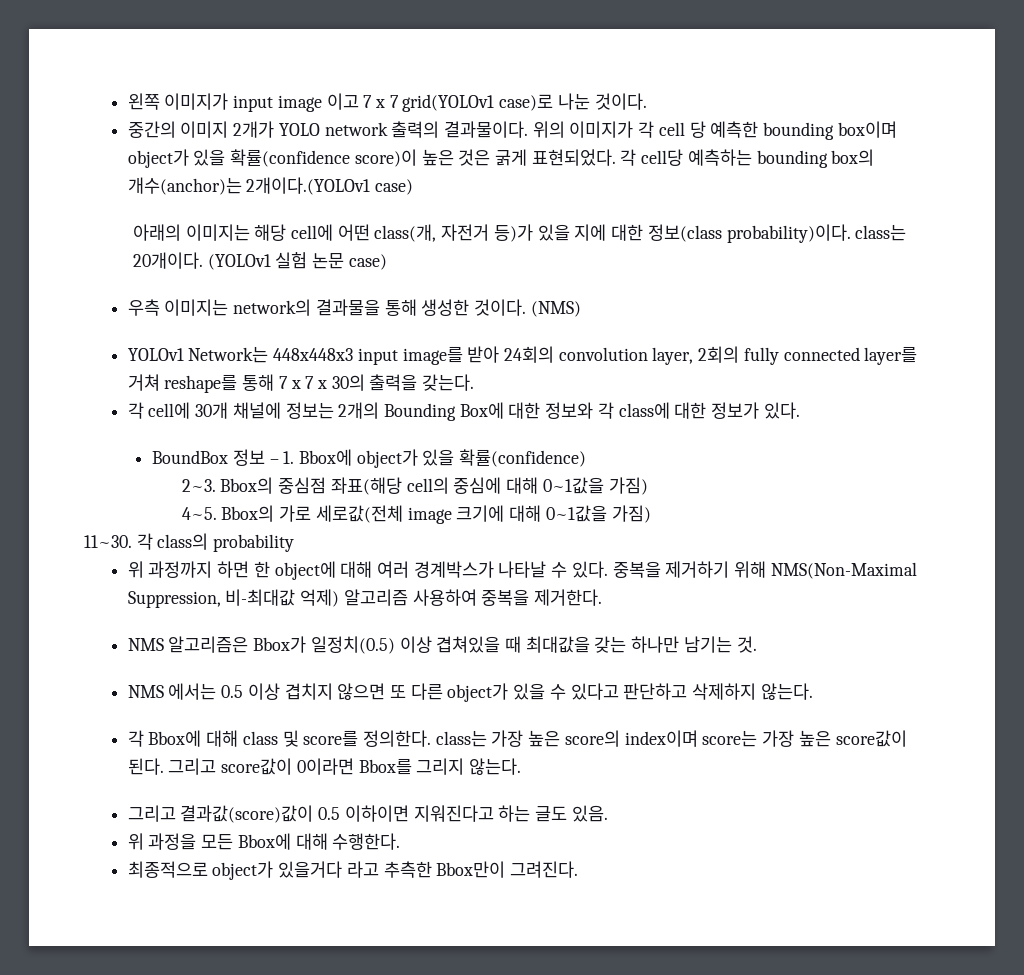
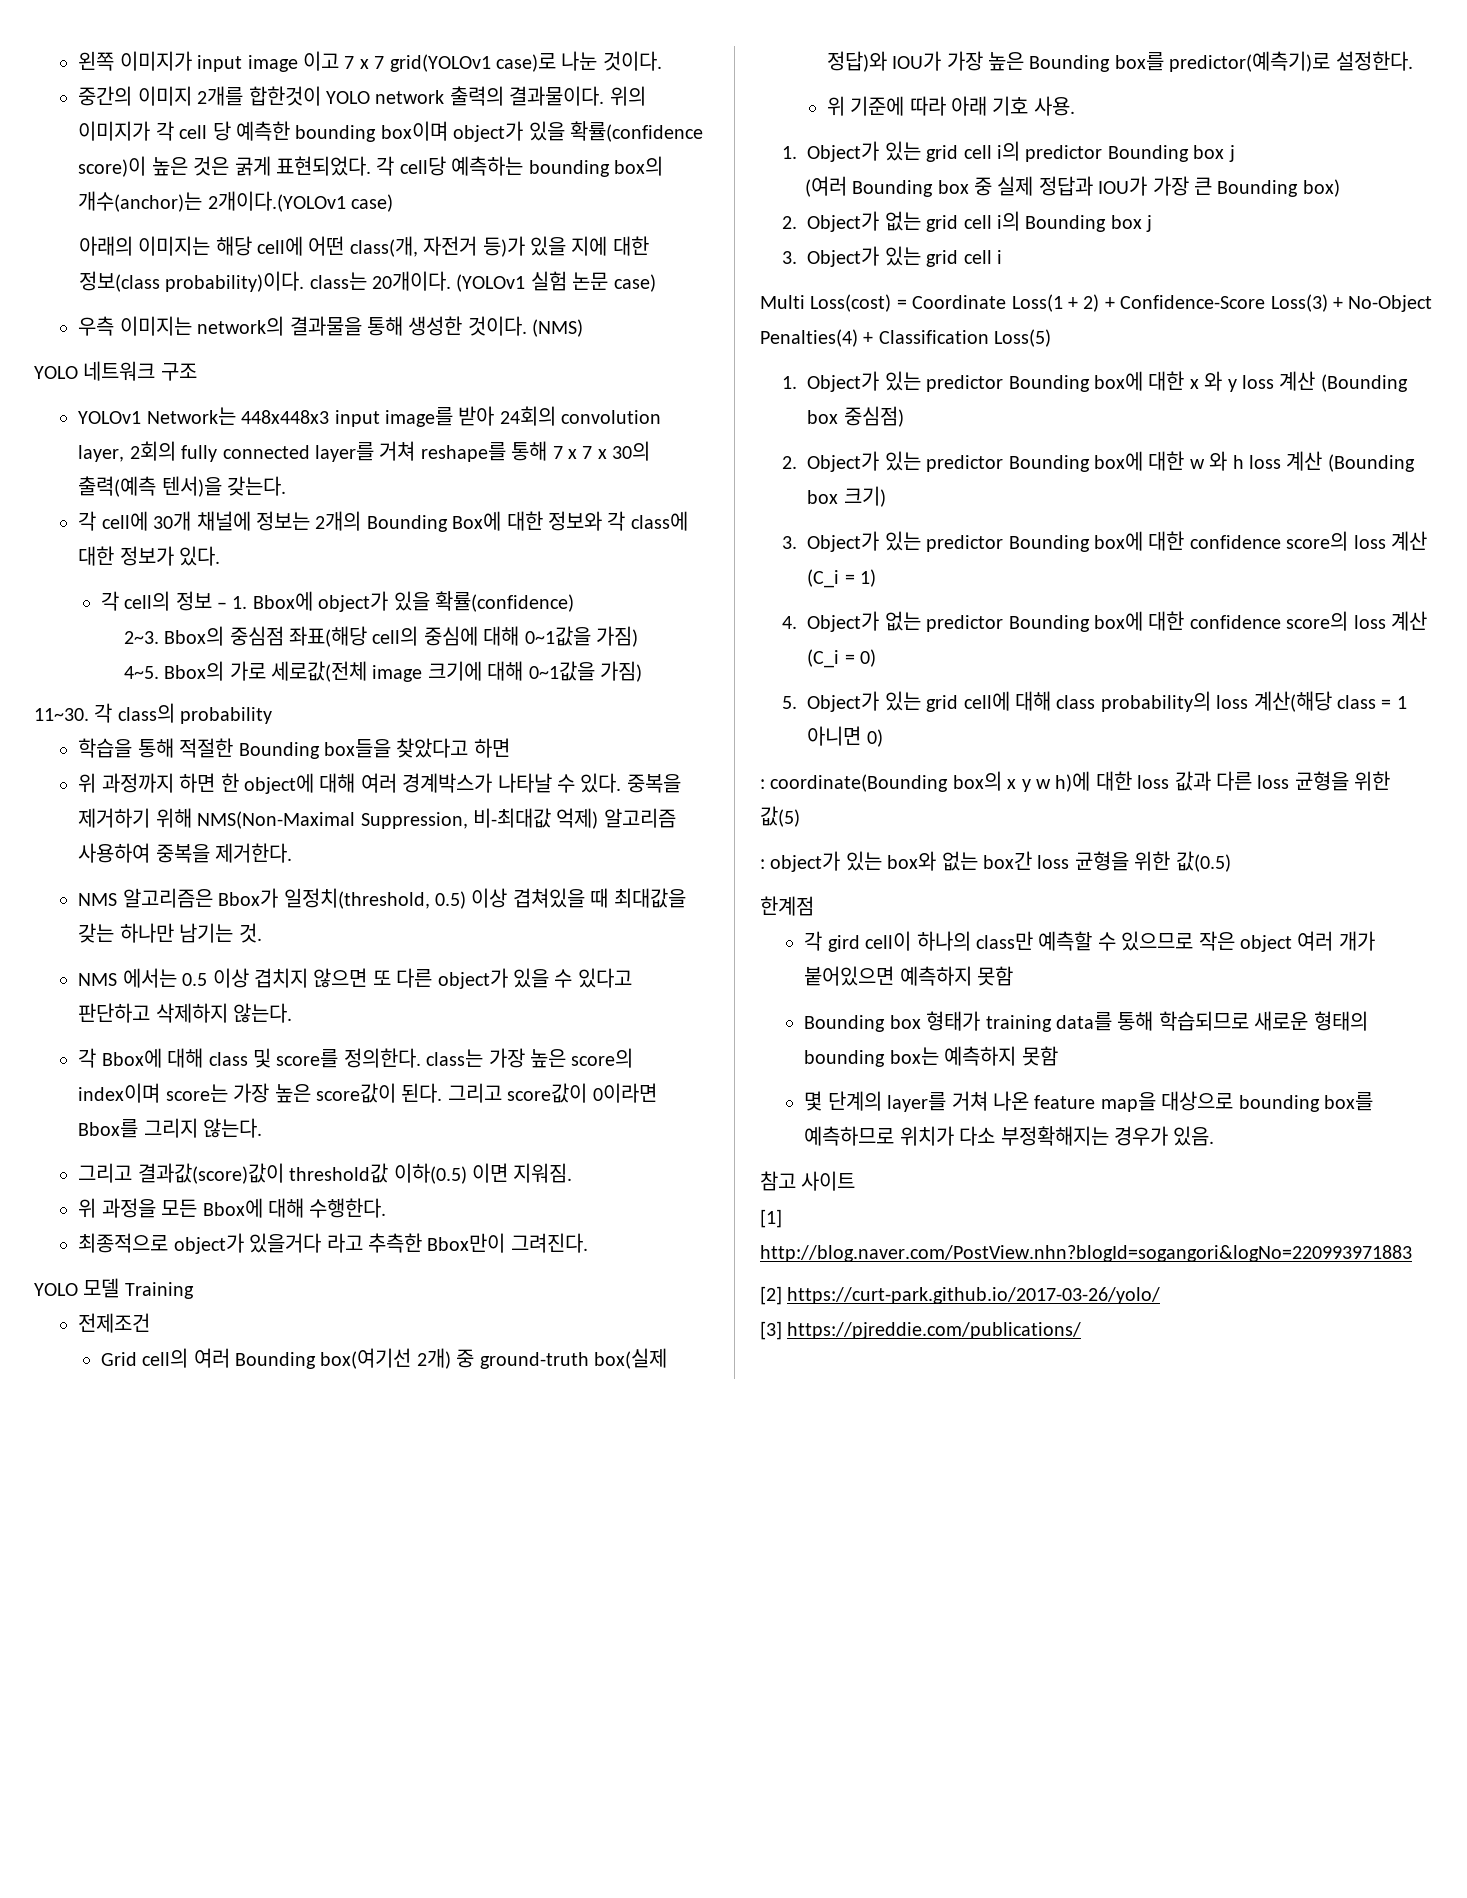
- 중간의 이미지 2개가 YOLO network 출력의 결과물이다.
+ 중간의 이미지 2개를 합한것이 YOLO network 출력의 결과물이다.
+ YOLO 네트워크 구조
- YOLOv1 Network는 448x448x3 input image를 받아 24회의 convolution layer, 2회의 fully connected layer를 거쳐 reshape를 통해 7 x 7 x 30의 출력을 갖는다.
+ YOLOv1 Network는 448x448x3 input image를 받아 24회의 convolution layer, 2회의 fully connected layer를 거쳐 reshape를 통해 7 x 7 x 30의 출력(예측 텐서)을 갖는다.
- BoundBox 정보 – 1. Bbox에 object가 있을 확률(confidence)
+ 각 cell의 정보 – 1. Bbox에 object가 있을 확률(confidence)
+ 학습을 통해 적절한 Bounding box들을 찾았다고 하면
- NMS 알고리즘은 Bbox가 일정치(0.5) 이상 겹쳐있을 때 최대값을 갖는 하나만 남기는 것.
+ NMS 알고리즘은 Bbox가 일정치(threshold, 0.5) 이상 겹쳐있을 때 최대값을 갖는 하나만 남기는 것.
- 그리고 결과값(score)값이 0.5 이하이면 지워진다고 하는 글도 있음.
+ 그리고 결과값(score)값이 threshold값 이하(0.5) 이면 지워짐.
+ YOLO 모델 Training
+ 전제조건
+ Grid cell의 여러 Bounding box(여기선 2개) 중 ground-truth box(실제 정답)와 IOU가 가장 높은 Bounding box를 predictor(예측기)로 설정한다.
+ 위 기준에 따라 아래 기호 사용.
+ 1. Object가 있는 grid cell i의 predictor Bounding box j
+ (여러 Bounding box 중 실제 정답과 IOU가 가장 큰 Bounding box)
+ 2. Object가 없는 grid cell i의 Bounding box j
+ 3. Object가 있는 grid cell i
+ Multi Loss(cost) = Coordinate Loss(1 + 2) + Confidence-Score Loss(3) + No-Object Penalties(4) + Classification Loss(5)
+ 1. Object가 있는 predictor Bounding box에 대한 x 와 y loss 계산 (Bounding box 중심점)
+ 2. Object가 있는 predictor Bounding box에 대한 w 와 h loss 계산 (Bounding box 크기)
+ 3. Object가 있는 predictor Bounding box에 대한 confidence score의 loss 계산 (C_i = 1)
+ 4. Object가 없는 predictor Bounding box에 대한 confidence score의 loss 계산 (C_i = 0)
+ 5. Object가 있는 grid cell에 대해 class probability의 loss 계산(해당 class = 1 아니면 0)
+ : coordinate(Bounding box의 x y w h)에 대한 loss 값과 다른 loss 균형을 위한 값(5)
+ : object가 있는 box와 없는 box간 loss 균형을 위한 값(0.5)
+ 한계점
+ 각 gird cell이 하나의 class만 예측할 수 있으므로 작은 object 여러 개가 붙어있으면 예측하지 못함
+ Bounding box 형태가 training data를 통해 학습되므로 새로운 형태의 bounding box는 예측하지 못함
+ 몇 단계의 layer를 거쳐 나온 feature map을 대상으로 bounding box를 예측하므로 위치가 다소 부정확해지는 경우가 있음.
+ 참고 사이트
+ [1] http://blog.naver.com/PostView.nhn?blogId=sogangori&logNo=220993971883
+ [2] https://curt-park.github.io/2017-03-26/yolo/
+ [3] https://pjreddie.com/publications/

